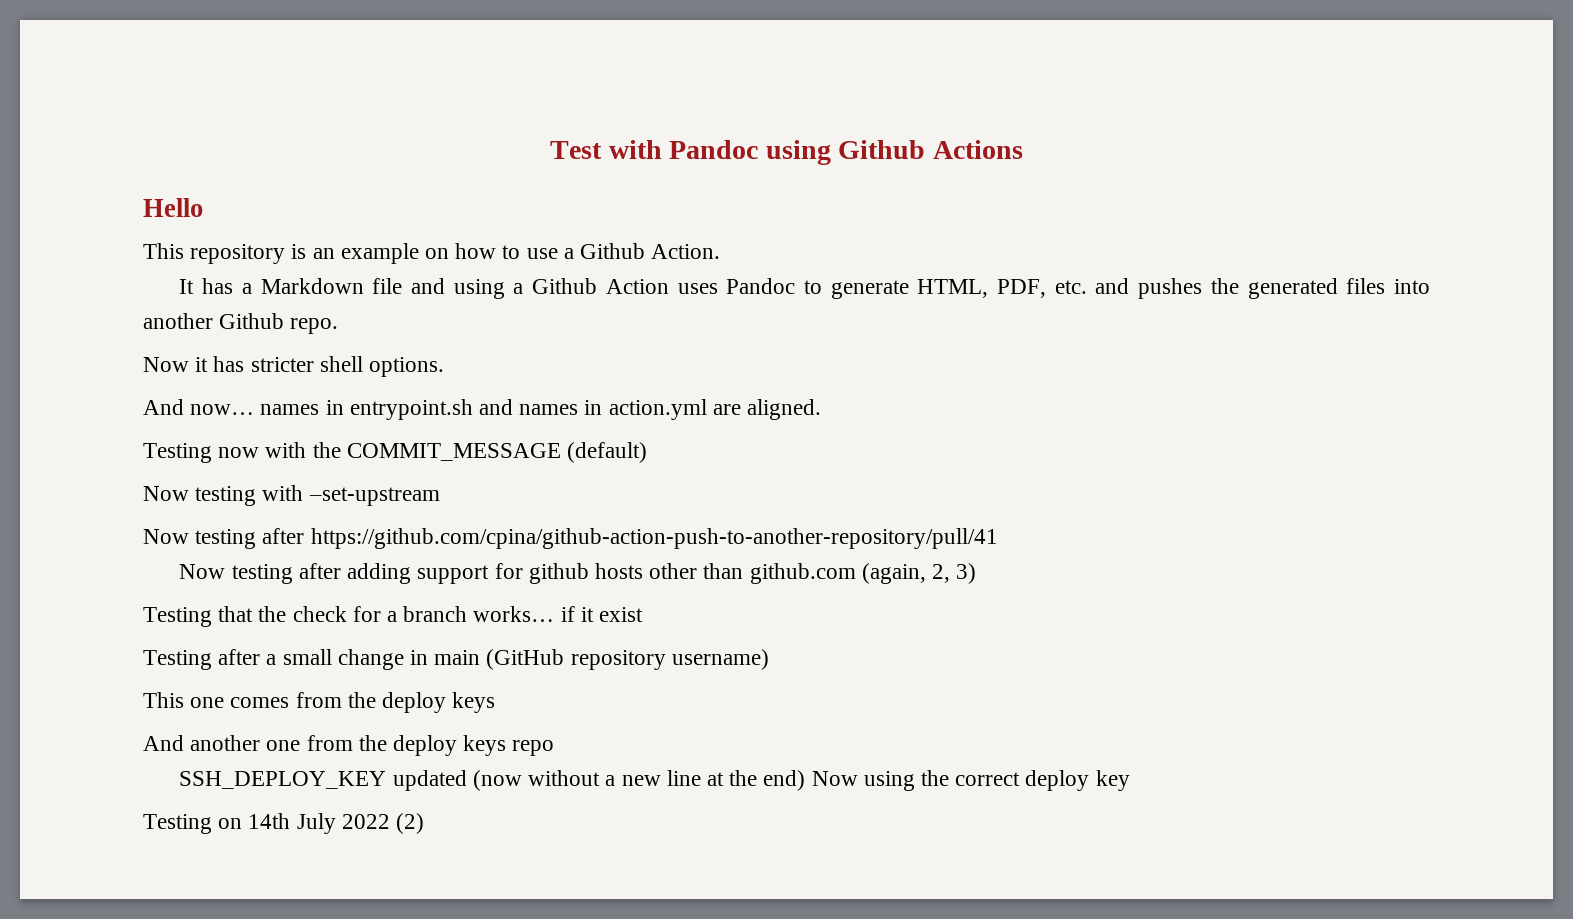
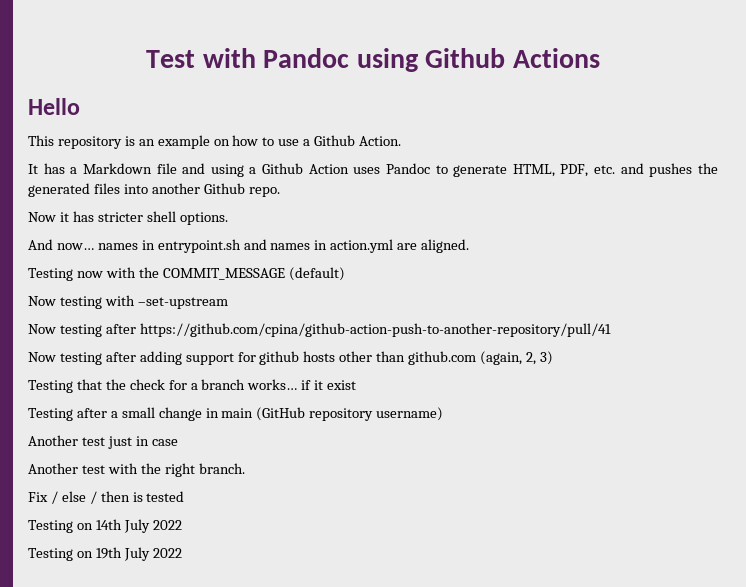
- This one comes from the deploy keys
- And another one from the deploy keys repo
- SSH_DEPLOY_KEY updated (now without a new line at the end) Now using the correct deploy key
+ Another test just in case
+ Another test with the right branch.
+ Fix / else / then is tested
- Testing on 14th July 2022 (2)
+ Testing on 14th July 2022
+ Testing on 19th July 2022

